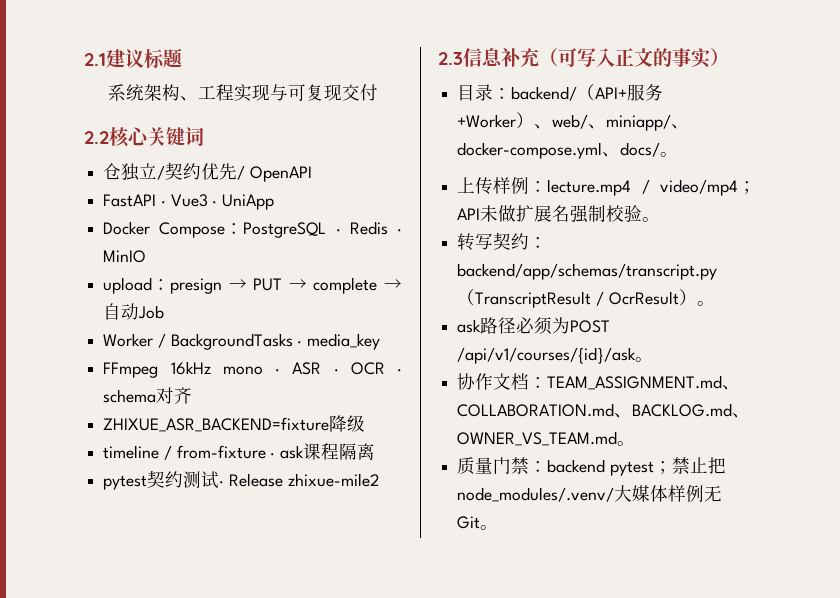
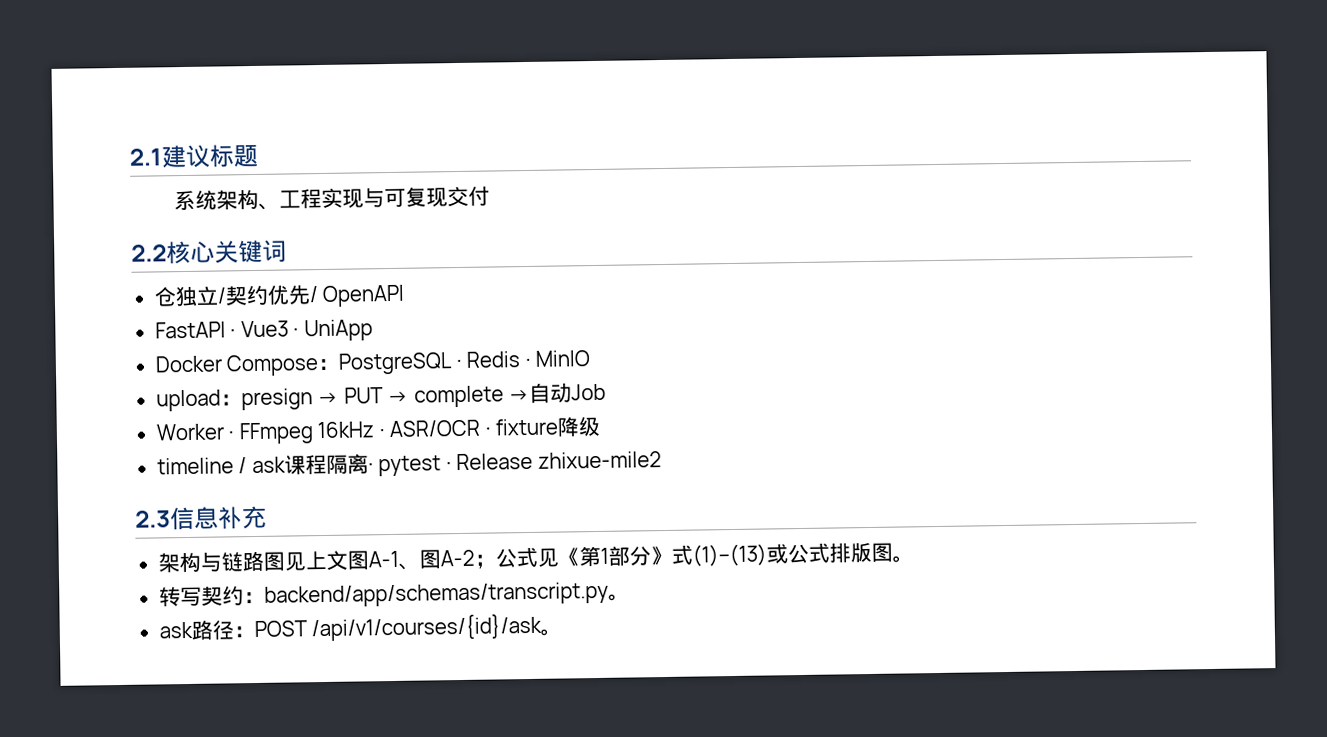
- Worker / BackgroundTasks · media_key
- FFmpeg 16kHz mono · ASR · OCR · schema对齐
- ZHIXUE_ASR_BACKEND=fixture降级
+ Worker · FFmpeg 16kHz · ASR/OCR · fixture降级
- timeline / from-fixture · ask课程隔离
- pytest契约测试· Release zhixue-mile2
+ timeline / ask课程隔离· pytest · Release zhixue-mile2
- 2.3信息补充（可写入正文的事实）
- 目录：backend/（API+服务+Worker）、web/、miniapp/、docker-compose.yml、docs/。
- 上传样例：lecture.mp4 / video/mp4；API未做扩展名强制校验。
+ 2.3信息补充
+ 架构与链路图见上文图A-1、图A-2；公式见《第1部分》式(1)–(13)或公式排版图。
- 转写契约：backend/app/schemas/transcript.py（TranscriptResult / OcrResult）。
+ 转写契约：backend/app/schemas/transcript.py。
- ask路径必须为POST /api/v1/courses/{id}/ask。
+ ask路径：POST /api/v1/courses/{id}/ask。
- 协作文档：TEAM_ASSIGNMENT.md、COLLABORATION.md、BACKLOG.md、OWNER_VS_TEAM.md。
- 质量门禁：backend pytest；禁止把node_modules/.venv/大媒体样例无Git。

